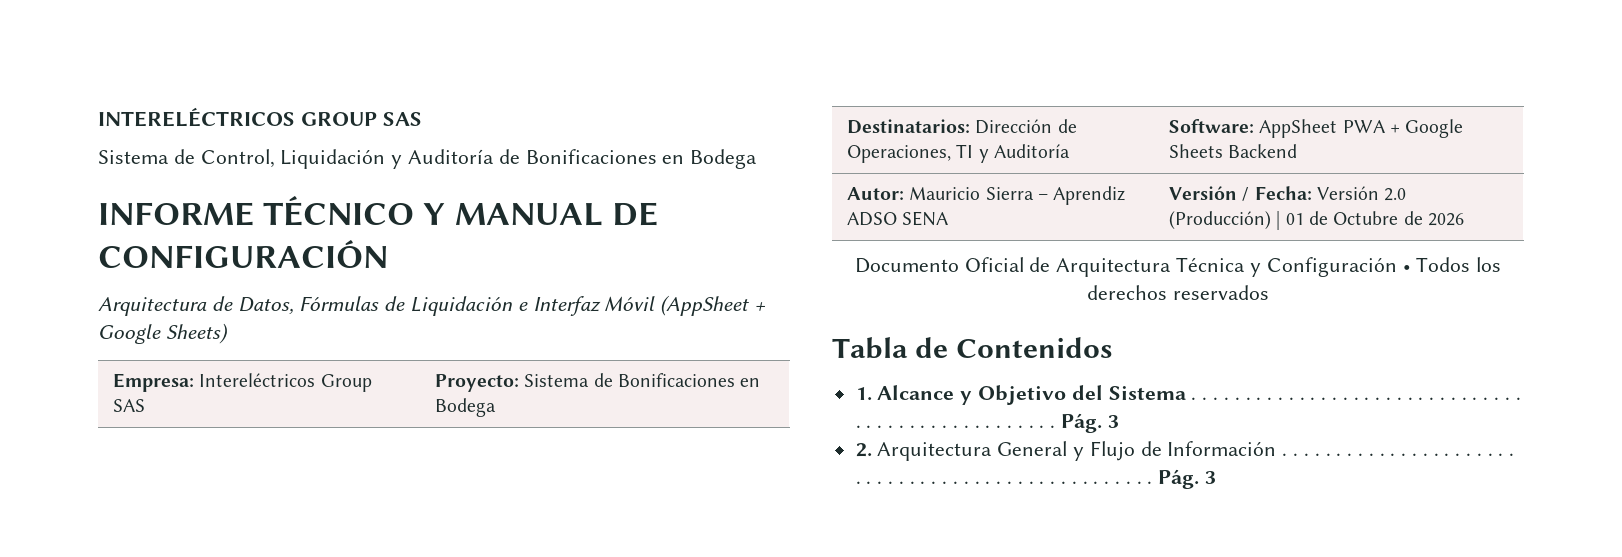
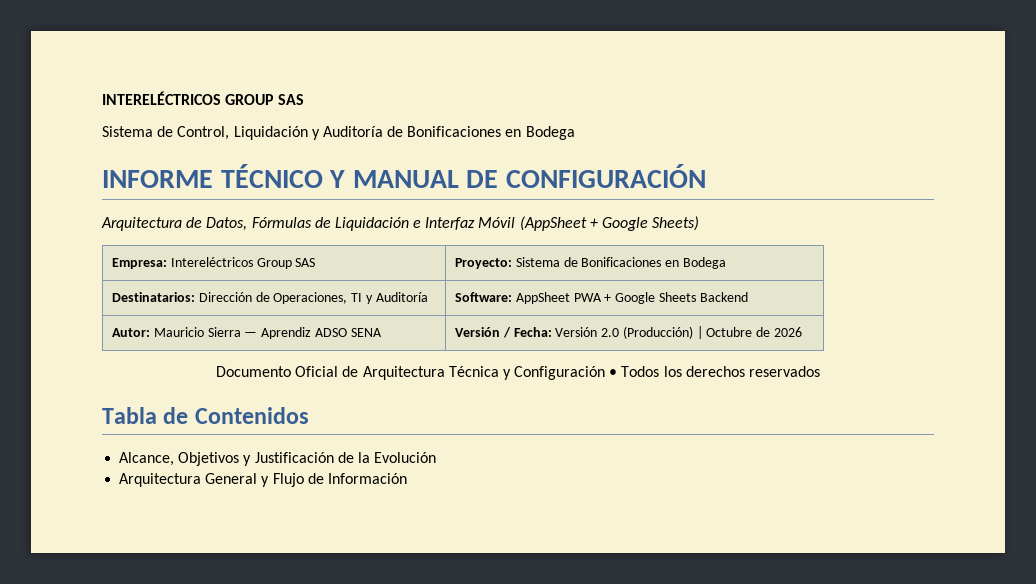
- Autor: Mauricio Sierra – Aprendiz ADSO SENA | Versión / Fecha: Versión 2.0 (Producción) | 01 de Octubre de 2026
+ Autor: Mauricio Sierra — Aprendiz ADSO SENA | Versión / Fecha: Versión 2.0 (Producción) | Octubre de 2026
- 1. Alcance y Objetivo del Sistema . . . . . . . . . . . . . . . . . . . . . . . . . . . . . . . . . . . . . . . . . . . . . . . . . . Pág. 3
- 2. Arquitectura General y Flujo de Información . . . . . . . . . . . . . . . . . . . . . . . . . . . . . . . . . . . . . . . . . . . . . . . . . . Pág. 3
+ Alcance, Objetivos y Justificación de la Evolución
+ Arquitectura General y Flujo de Información

